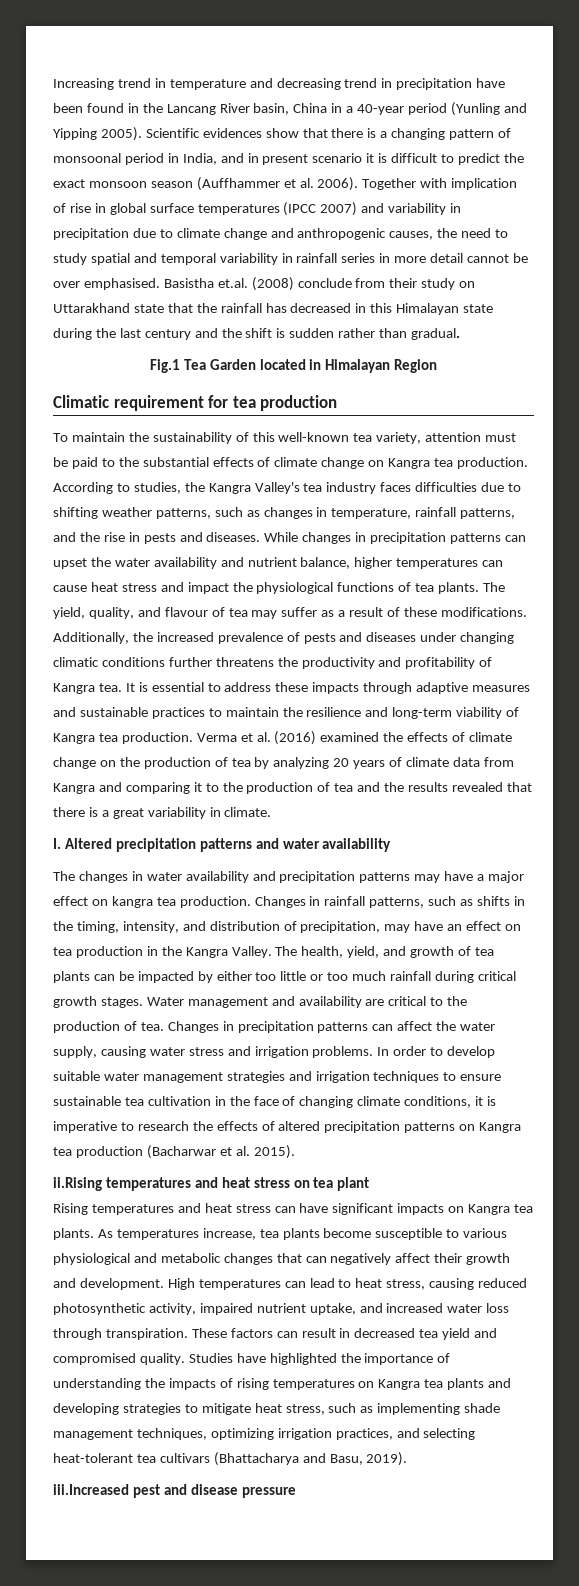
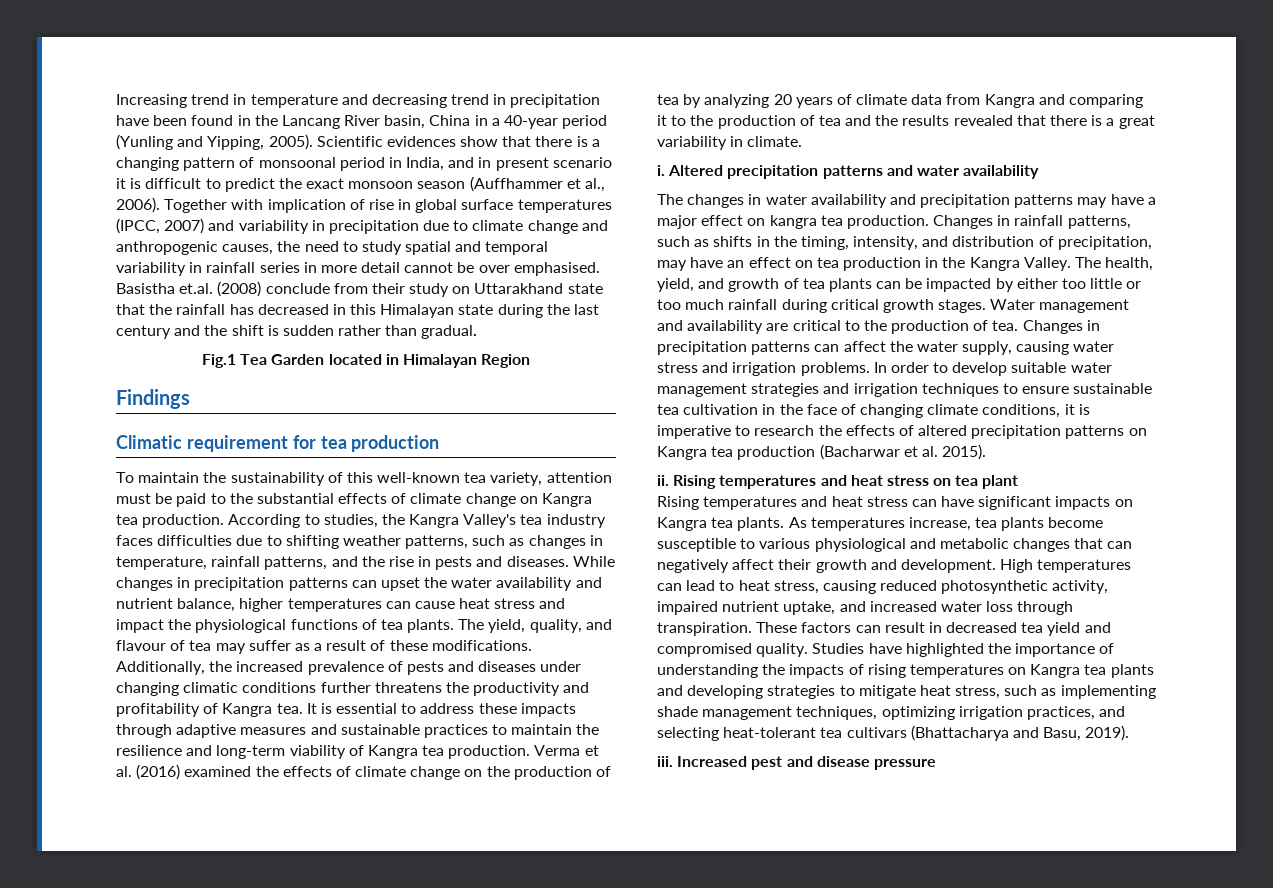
- Increasing trend in temperature and decreasing trend in precipitation have been found in the Lancang River basin, China in a 40-year period (Yunling and Yipping 2005).
+ Increasing trend in temperature and decreasing trend in precipitation have been found in the Lancang River basin, China in a 40-year period (Yunling and Yipping, 2005).
- Scientific evidences show that there is a changing pattern of monsoonal period in India, and in present scenario it is difficult to predict the exact monsoon season (Auffhammer et al. 2006).
+ Scientific evidences show that there is a changing pattern of monsoonal period in India, and in present scenario it is difficult to predict the exact monsoon season (Auffhammer et al., 2006).
- Together with implication of rise in global surface temperatures (IPCC 2007) and variability in precipitation due to climate change and anthropogenic causes, the need to study spatial and temporal variability in rainfall series in more detail cannot be over emphasised.
+ Together with implication of rise in global surface temperatures (IPCC, 2007) and variability in precipitation due to climate change and anthropogenic causes, the need to study spatial and temporal variability in rainfall series in more detail cannot be over emphasised.
+ Findings
- I. Altered precipitation patterns and water availability
+ i. Altered precipitation patterns and water availability
- ii.Rising temperatures and heat stress on tea plant
+ ii. Rising temperatures and heat stress on tea plant
- iii.Increased pest and disease pressure
+ iii. Increased pest and disease pressure

